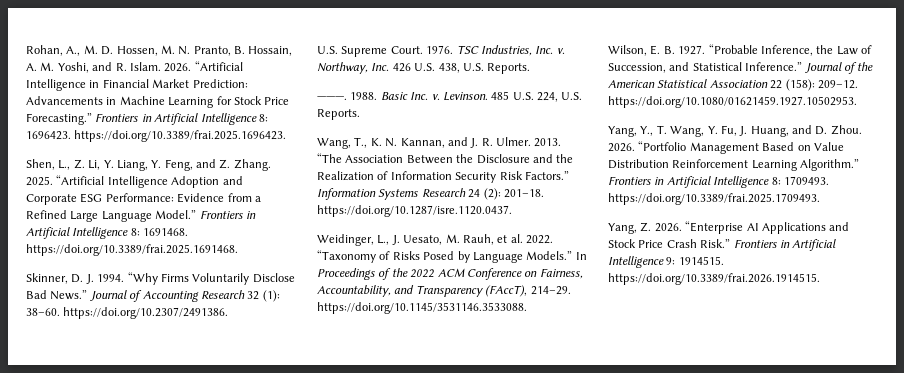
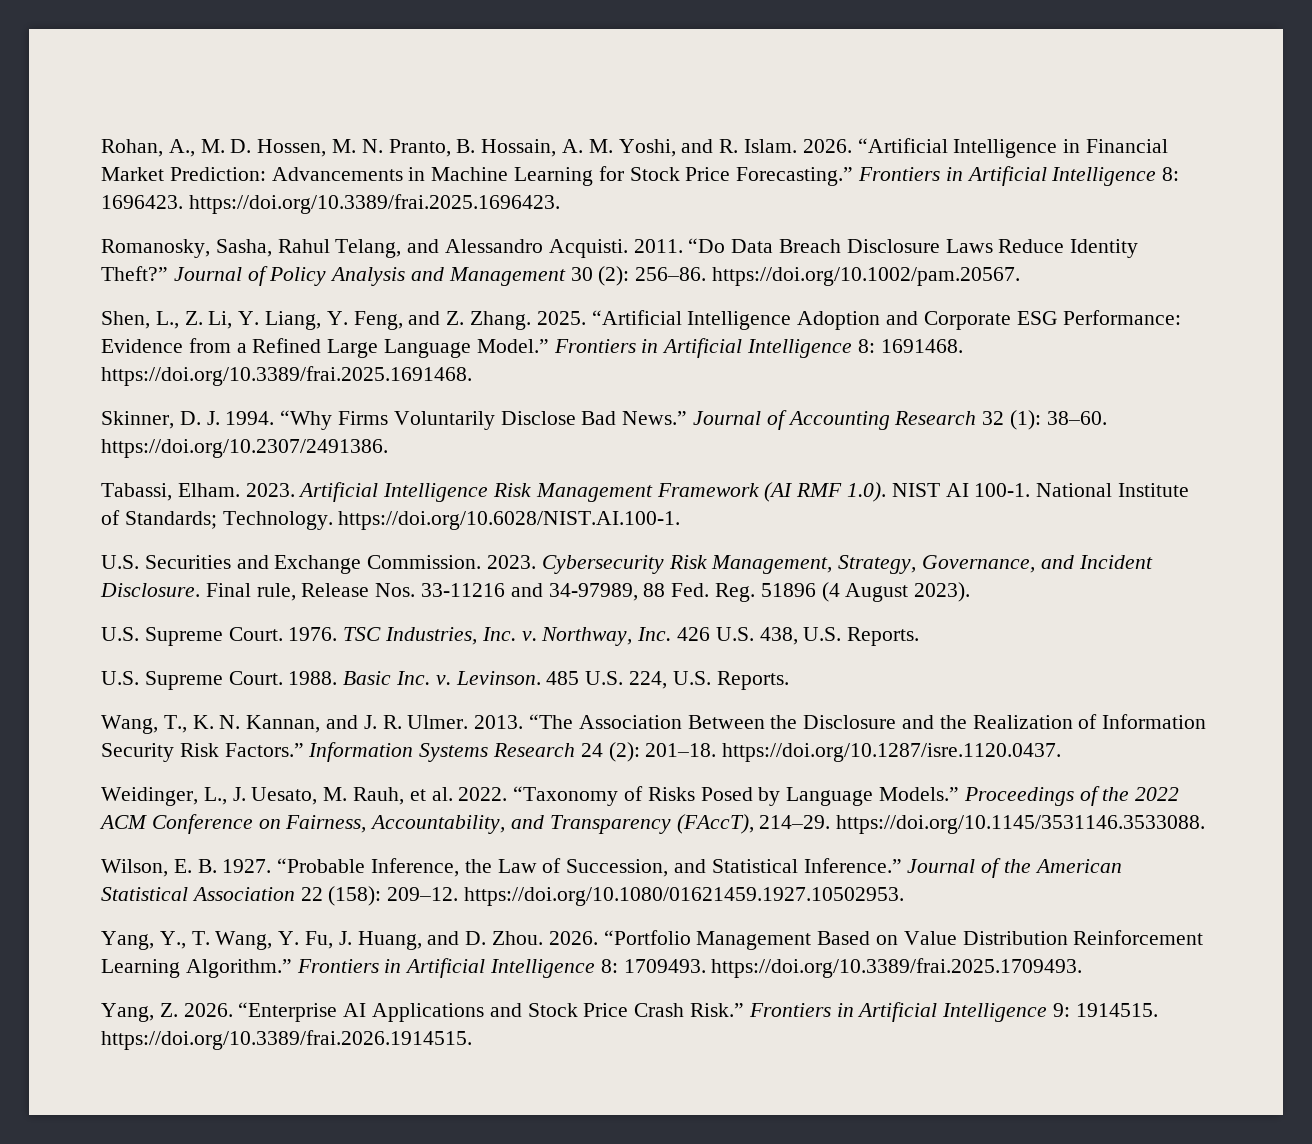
+ Romanosky, Sasha, Rahul Telang, and Alessandro Acquisti. 2011. “Do Data Breach Disclosure Laws Reduce Identity Theft?” Journal of Policy Analysis and Management 30 (2): 256–86. https://doi.org/10.1002/pam.20567.
+ Tabassi, Elham. 2023. Artificial Intelligence Risk Management Framework (AI RMF 1.0). NIST AI 100-1. National Institute of Standards; Technology. https://doi.org/10.6028/NIST.AI.100-1.
+ U.S. Securities and Exchange Commission. 2023. Cybersecurity Risk Management, Strategy, Governance, and Incident Disclosure. Final rule, Release Nos. 33-11216 and 34-97989, 88 Fed. Reg. 51896 (4 August 2023).
  Northway, Inc. 426 U.S. 438, U.S. Reports.
- ———.
+ U.S. Supreme Court.
- In Proceedings of the 2022 ACM Conference on Fairness, Accountability, and Transparency (FAccT), 214–29. https://doi.org/10.1145/3531146.3533088.
+ Proceedings of the 2022 ACM Conference on Fairness, Accountability, and Transparency (FAccT), 214–29. https://doi.org/10.1145/3531146.3533088.

